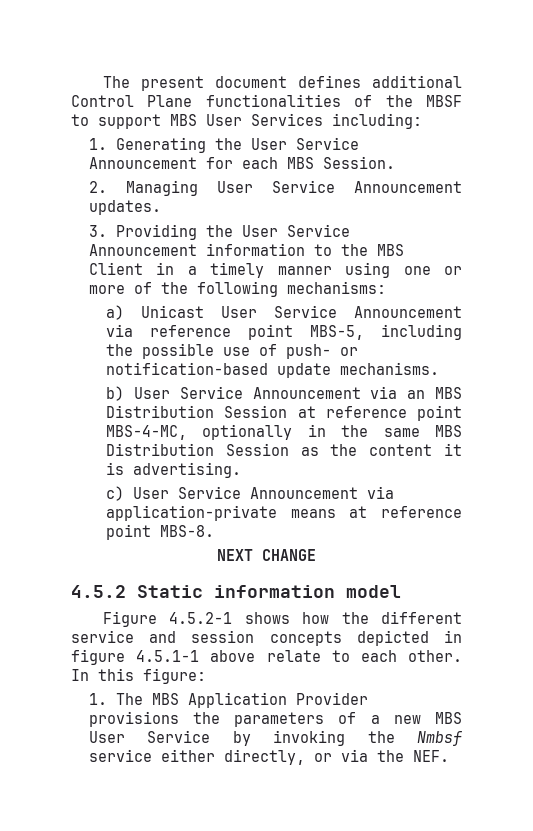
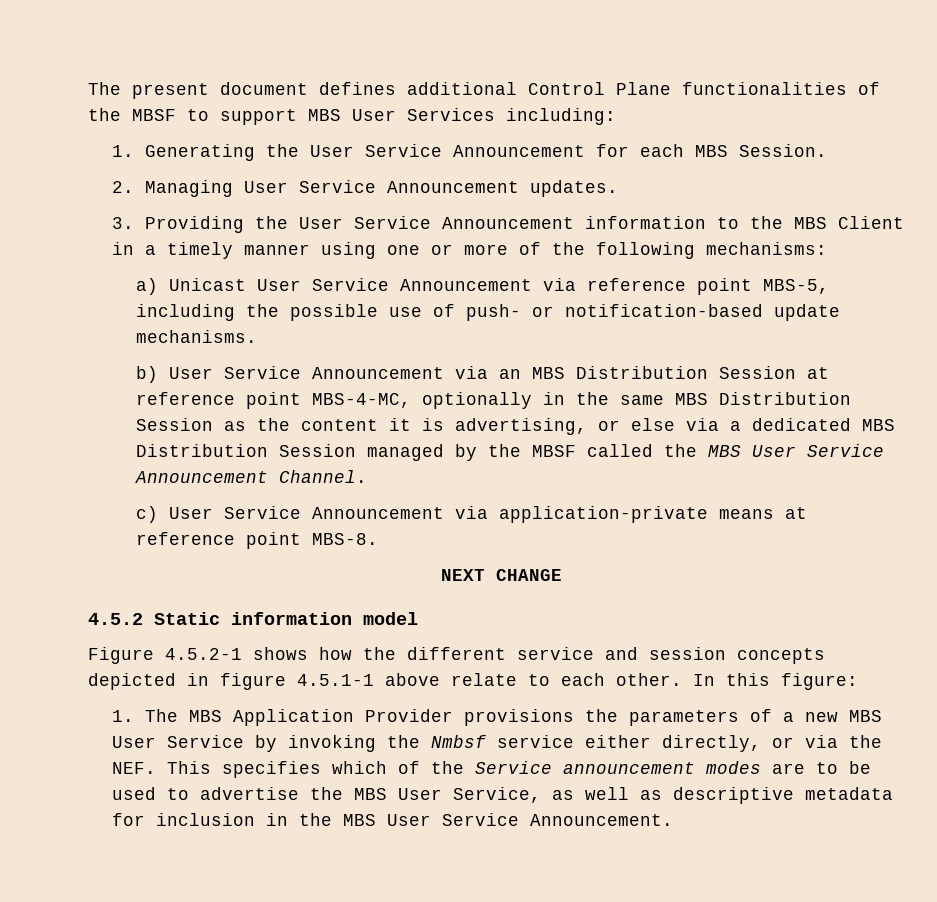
- b) User Service Announcement via an MBS Distribution Session at reference point MBS-4-MC, optionally in the same MBS Distribution Session as the content it is advertising.
+ b) User Service Announcement via an MBS Distribution Session at reference point MBS-4-MC, optionally in the same MBS Distribution Session as the content it is advertising, or else via a dedicated MBS Distribution Session managed by the MBSF called the MBS User Service Announcement Channel.
- 1. The MBS Application Provider provisions the parameters of a new MBS User Service by invoking the Nmbsf service either directly, or via the NEF.
+ 1. The MBS Application Provider provisions the parameters of a new MBS User Service by invoking the Nmbsf service either directly, or via the NEF. This specifies which of the Service announcement modes are to be used to advertise the MBS User Service, as well as descriptive metadata for inclusion in the MBS User Service Announcement.

